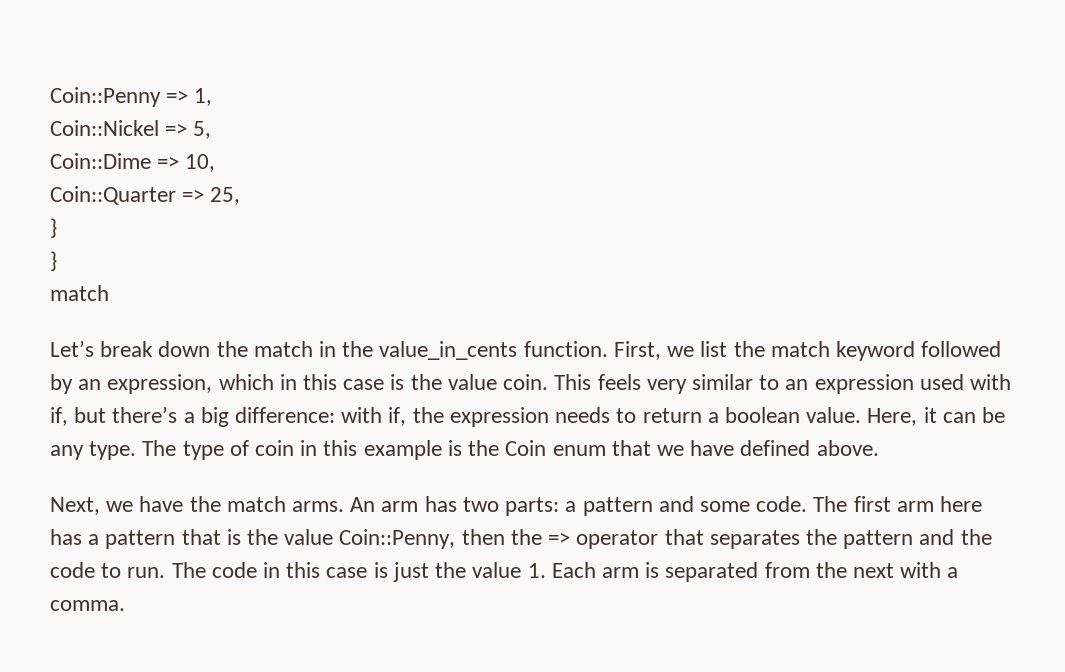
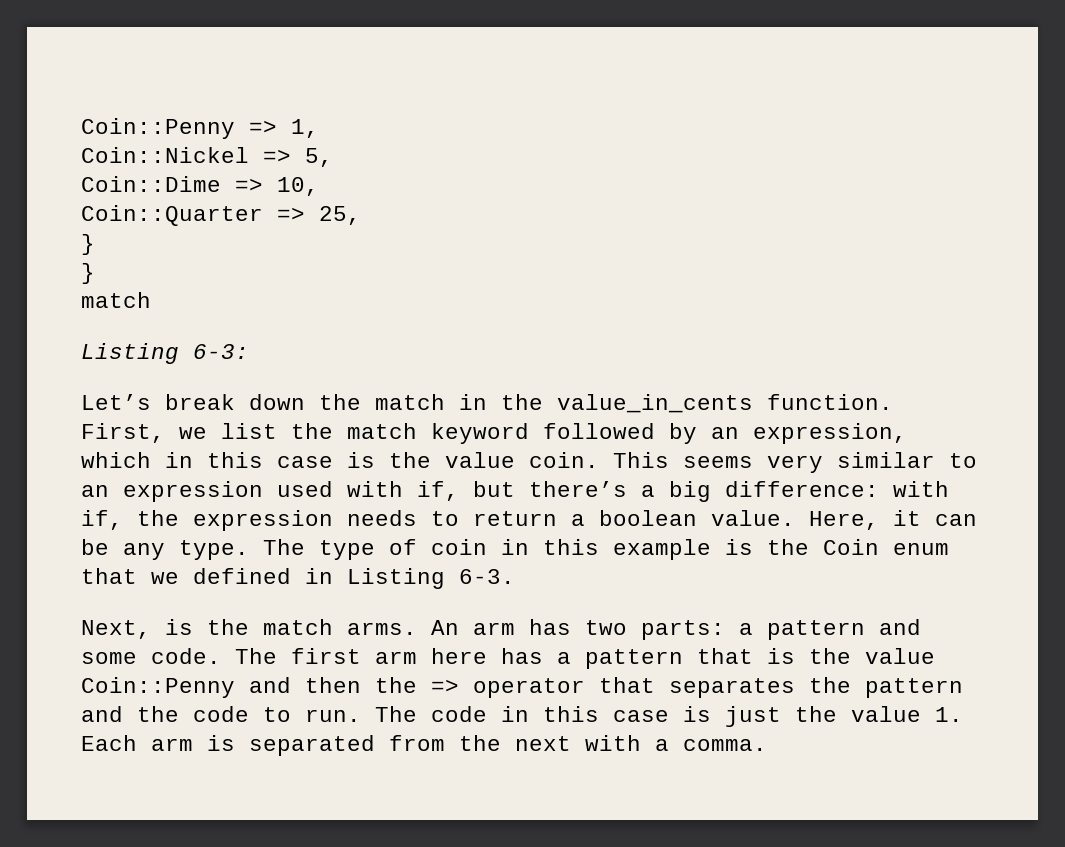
+ Listing 6-3:
- This feels very similar to an expression used with if, but there’s a big difference: with if, the expression needs to return a boolean value.
+ This seems very similar to an expression used with if, but there’s a big difference: with if, the expression needs to return a boolean value.
- The type of coin in this example is the Coin enum that we have defined above.
+ The type of coin in this example is the Coin enum that we defined in Listing 6-3.
- Next, we have the match arms.
+ Next, is the match arms.
- The first arm here has a pattern that is the value Coin::Penny, then the => operator that separates the pattern and the code to run.
+ The first arm here has a pattern that is the value Coin::Penny and then the => operator that separates the pattern and the code to run.

